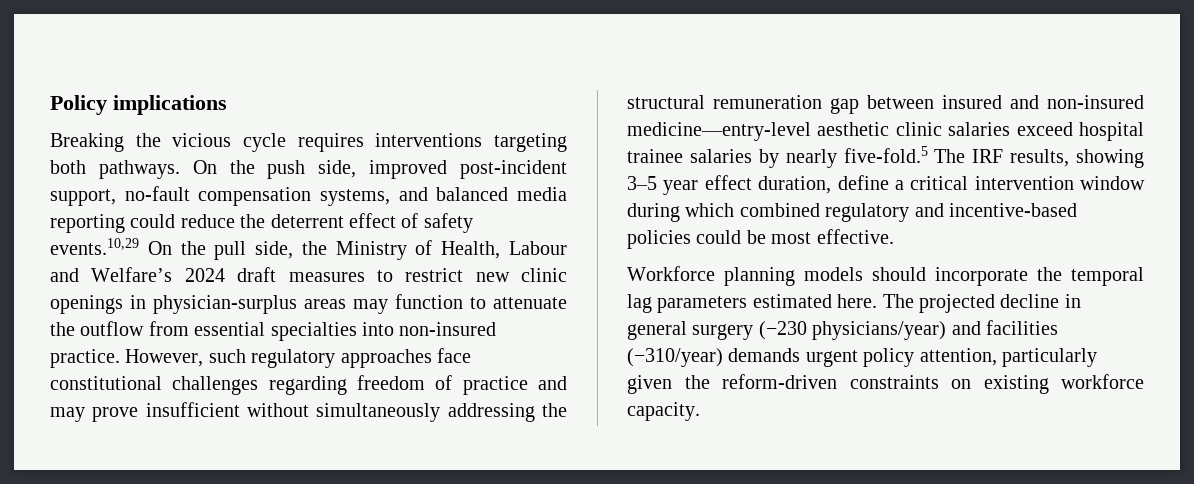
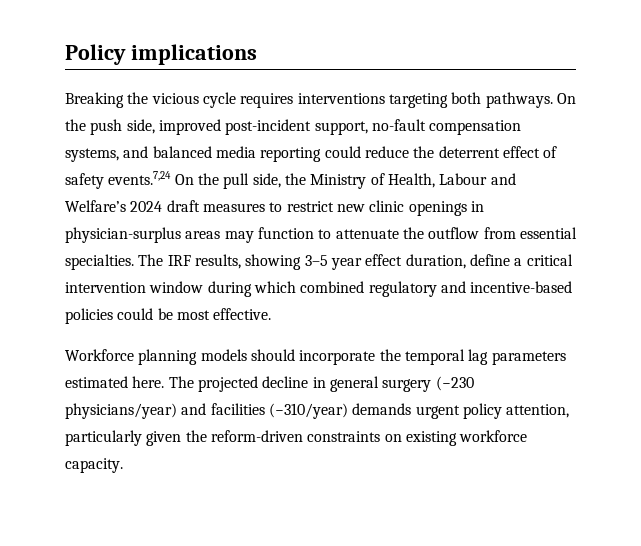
- On the push side, improved post-incident support, no-fault compensation systems, and balanced media reporting could reduce the deterrent effect of safety events.10,29 On the pull side, the Ministry of Health, Labour and Welfare’s 2024 draft measures to restrict new clinic openings in physician-surplus areas may function to attenuate the outflow from essential specialties into non-insured practice. However, such regulatory approaches face constitutional challenges regarding freedom of practice and may prove insufficient without simultaneously addressing the structural remuneration gap between insured and non-insured medicine—entry-level aesthetic clinic salaries exceed hospital trainee salaries by nearly five-fold.5 The IRF results, showing 3–5 year effect duration, define a critical intervention window during which combined regulatory and incentive-based policies could be most effective.
+ On the push side, improved post-incident support, no-fault compensation systems, and balanced media reporting could reduce the deterrent effect of safety events.7,24 On the pull side, the Ministry of Health, Labour and Welfare’s 2024 draft measures to restrict new clinic openings in physician-surplus areas may function to attenuate the outflow from essential specialties. The IRF results, showing 3–5 year effect duration, define a critical intervention window during which combined regulatory and incentive-based policies could be most effective.

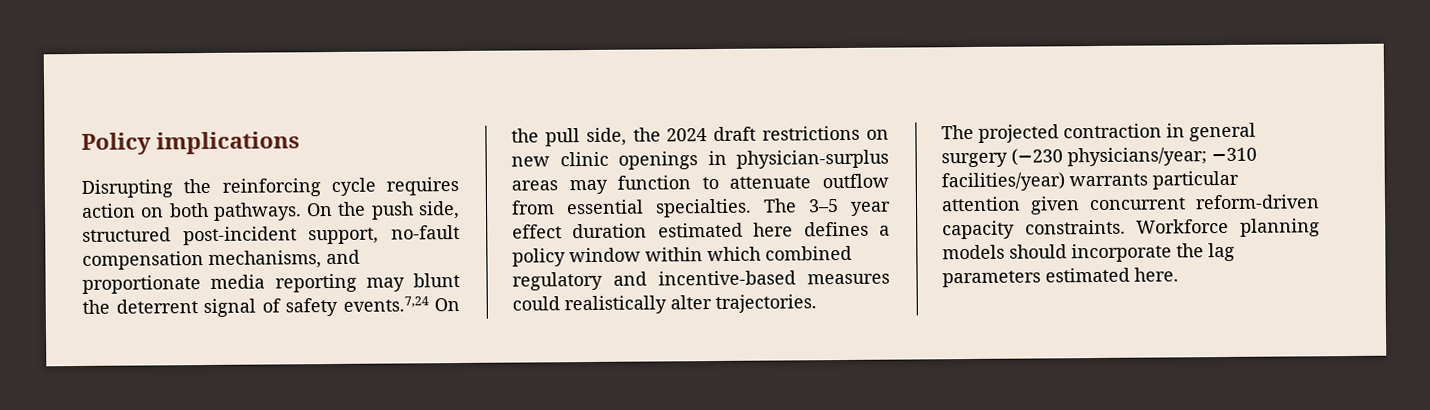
- Breaking the vicious cycle requires interventions targeting both pathways.
+ Disrupting the reinforcing cycle requires action on both pathways.
- On the push side, improved post-incident support, no-fault compensation systems, and balanced media reporting could reduce the deterrent effect of safety events.7,24 On the pull side, the Ministry of Health, Labour and Welfare’s 2024 draft measures to restrict new clinic openings in physician-surplus areas may function to attenuate the outflow from essential specialties.
+ On the push side, structured post-incident support, no-fault compensation mechanisms, and proportionate media reporting may blunt the deterrent signal of safety events.7,24 On the pull side, the 2024 draft restrictions on new clinic openings in physician-surplus areas may function to attenuate outflow from essential specialties.
- The IRF results, showing 3–5 year effect duration, define a critical intervention window during which combined regulatory and incentive-based policies could be most effective.
- Workforce planning models should incorporate the temporal lag parameters estimated here. The projected decline in general surgery (−230 physicians/year) and facilities (−310/year) demands urgent policy attention, particularly given the reform-driven constraints on existing workforce capacity.
+ The 3–5 year effect duration estimated here defines a policy window within which combined regulatory and incentive-based measures could realistically alter trajectories.
+ The projected contraction in general surgery (−230 physicians/year; −310 facilities/year) warrants particular attention given concurrent reform-driven capacity constraints. Workforce planning models should incorporate the lag parameters estimated here.

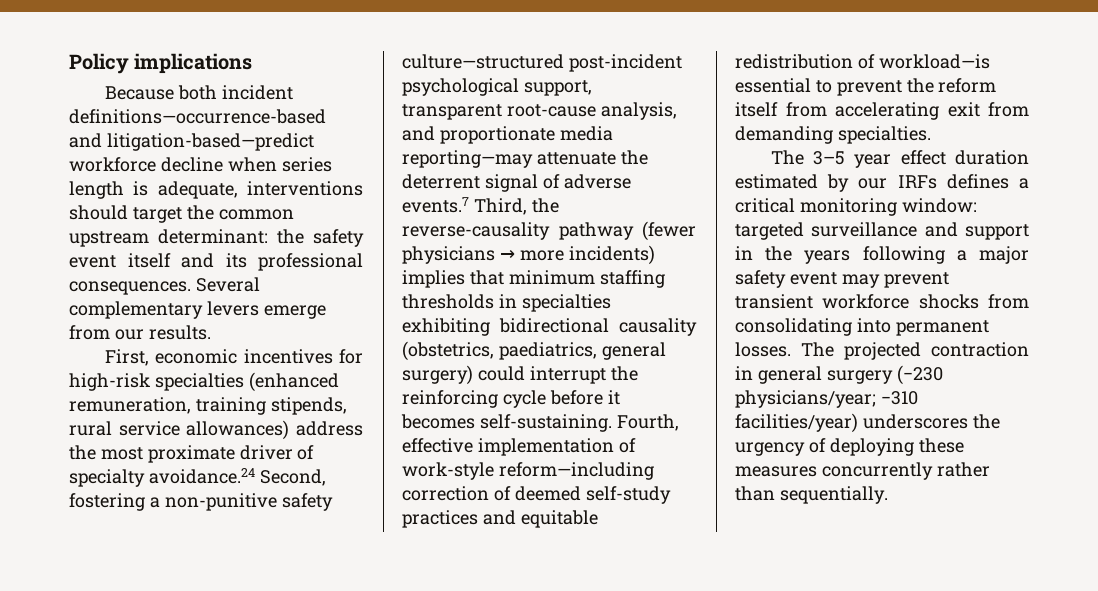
- Disrupting the reinforcing cycle requires action on both pathways. On the push side, structured post-incident support, no-fault compensation mechanisms, and proportionate media reporting may blunt the deterrent signal of safety events.7,24 On the pull side, the 2024 draft restrictions on new clinic openings in physician-surplus areas may function to attenuate outflow from essential specialties. The 3–5 year effect duration estimated here defines a policy window within which combined regulatory and incentive-based measures could realistically alter trajectories.
- The projected contraction in general surgery (−230 physicians/year; −310 facilities/year) warrants particular attention given concurrent reform-driven capacity constraints. Workforce planning models should incorporate the lag parameters estimated here.
+ Because both incident definitions—occurrence-based and litigation-based—predict workforce decline when series length is adequate, interventions should target the common upstream determinant: the safety event itself and its professional consequences. Several complementary levers emerge from our results.
+ First, economic incentives for high-risk specialties (enhanced remuneration, training stipends, rural service allowances) address the most proximate driver of specialty avoidance.24 Second, fostering a non-punitive safety culture—structured post-incident psychological support, transparent root-cause analysis, and proportionate media reporting—may attenuate the deterrent signal of adverse events.7 Third, the reverse-causality pathway (fewer physicians → more incidents) implies that minimum staffing thresholds in specialties exhibiting bidirectional causality (obstetrics, paediatrics, general surgery) could interrupt the reinforcing cycle before it becomes self-sustaining. Fourth, effective implementation of work-style reform—including correction of deemed self-study practices and equitable redistribution of workload—is essential to prevent the reform itself from accelerating exit from demanding specialties.
+ The 3–5 year effect duration estimated by our IRFs defines a critical monitoring window: targeted surveillance and support in the years following a major safety event may prevent transient workforce shocks from consolidating into permanent losses. The projected contraction in general surgery (−230 physicians/year; −310 facilities/year) underscores the urgency of deploying these measures concurrently rather than sequentially.

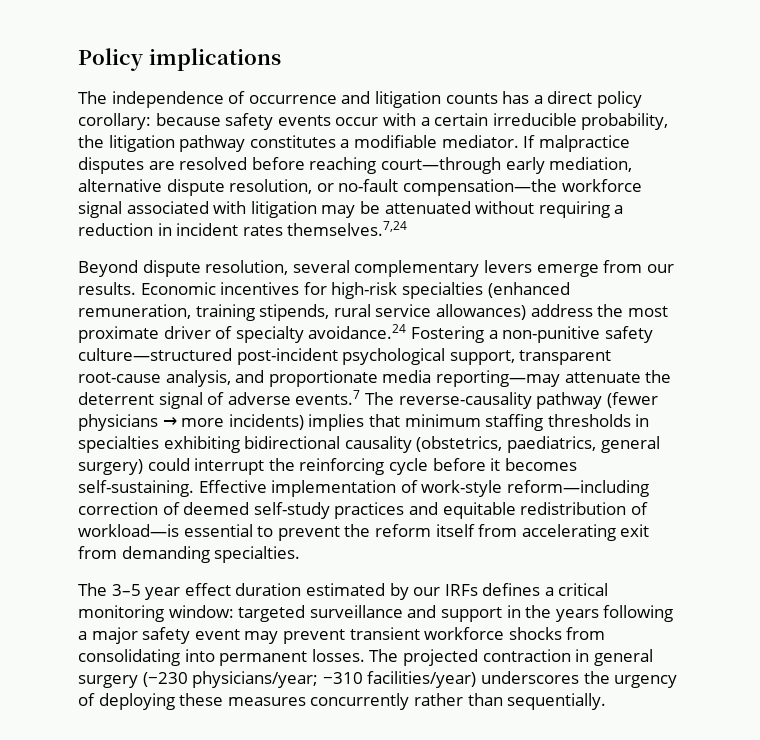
- Because both incident definitions—occurrence-based and litigation-based—predict workforce decline when series length is adequate, interventions should target the common upstream determinant: the safety event itself and its professional consequences. Several complementary levers emerge from our results.
- First, economic incentives for high-risk specialties (enhanced remuneration, training stipends, rural service allowances) address the most proximate driver of specialty avoidance.24 Second, fostering a non-punitive safety culture—structured post-incident psychological support, transparent root-cause analysis, and proportionate media reporting—may attenuate the deterrent signal of adverse events.7 Third, the reverse-causality pathway (fewer physicians → more incidents) implies that minimum staffing thresholds in specialties exhibiting bidirectional causality (obstetrics, paediatrics, general surgery) could interrupt the reinforcing cycle before it becomes self-sustaining.
+ The independence of occurrence and litigation counts has a direct policy corollary: because safety events occur with a certain irreducible probability, the litigation pathway constitutes a modifiable mediator. If malpractice disputes are resolved before reaching court—through early mediation, alternative dispute resolution, or no-fault compensation—the workforce signal associated with litigation may be attenuated without requiring a reduction in incident rates themselves.7,24
+ Beyond dispute resolution, several complementary levers emerge from our results. Economic incentives for high-risk specialties (enhanced remuneration, training stipends, rural service allowances) address the most proximate driver of specialty avoidance.24 Fostering a non-punitive safety culture—structured post-incident psychological support, transparent root-cause analysis, and proportionate media reporting—may attenuate the deterrent signal of adverse events.7 The reverse-causality pathway (fewer physicians → more incidents) implies that minimum staffing thresholds in specialties exhibiting bidirectional causality (obstetrics, paediatrics, general surgery) could interrupt the reinforcing cycle before it becomes self-sustaining.
- Fourth, effective implementation of work-style reform—including correction of deemed self-study practices and equitable redistribution of workload—is essential to prevent the reform itself from accelerating exit from demanding specialties.
+ Effective implementation of work-style reform—including correction of deemed self-study practices and equitable redistribution of workload—is essential to prevent the reform itself from accelerating exit from demanding specialties.

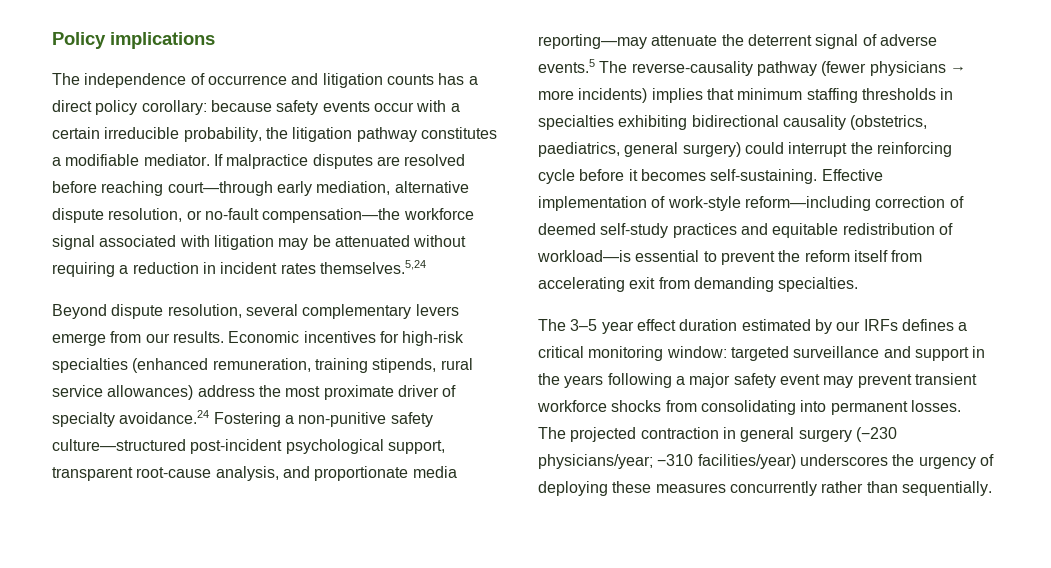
- If malpractice disputes are resolved before reaching court—through early mediation, alternative dispute resolution, or no-fault compensation—the workforce signal associated with litigation may be attenuated without requiring a reduction in incident rates themselves.7,24
+ If malpractice disputes are resolved before reaching court—through early mediation, alternative dispute resolution, or no-fault compensation—the workforce signal associated with litigation may be attenuated without requiring a reduction in incident rates themselves.5,24
- Economic incentives for high-risk specialties (enhanced remuneration, training stipends, rural service allowances) address the most proximate driver of specialty avoidance.24 Fostering a non-punitive safety culture—structured post-incident psychological support, transparent root-cause analysis, and proportionate media reporting—may attenuate the deterrent signal of adverse events.7 The reverse-causality pathway (fewer physicians → more incidents) implies that minimum staffing thresholds in specialties exhibiting bidirectional causality (obstetrics, paediatrics, general surgery) could interrupt the reinforcing cycle before it becomes self-sustaining.
+ Economic incentives for high-risk specialties (enhanced remuneration, training stipends, rural service allowances) address the most proximate driver of specialty avoidance.24 Fostering a non-punitive safety culture—structured post-incident psychological support, transparent root-cause analysis, and proportionate media reporting—may attenuate the deterrent signal of adverse events.5 The reverse-causality pathway (fewer physicians → more incidents) implies that minimum staffing thresholds in specialties exhibiting bidirectional causality (obstetrics, paediatrics, general surgery) could interrupt the reinforcing cycle before it becomes self-sustaining.

